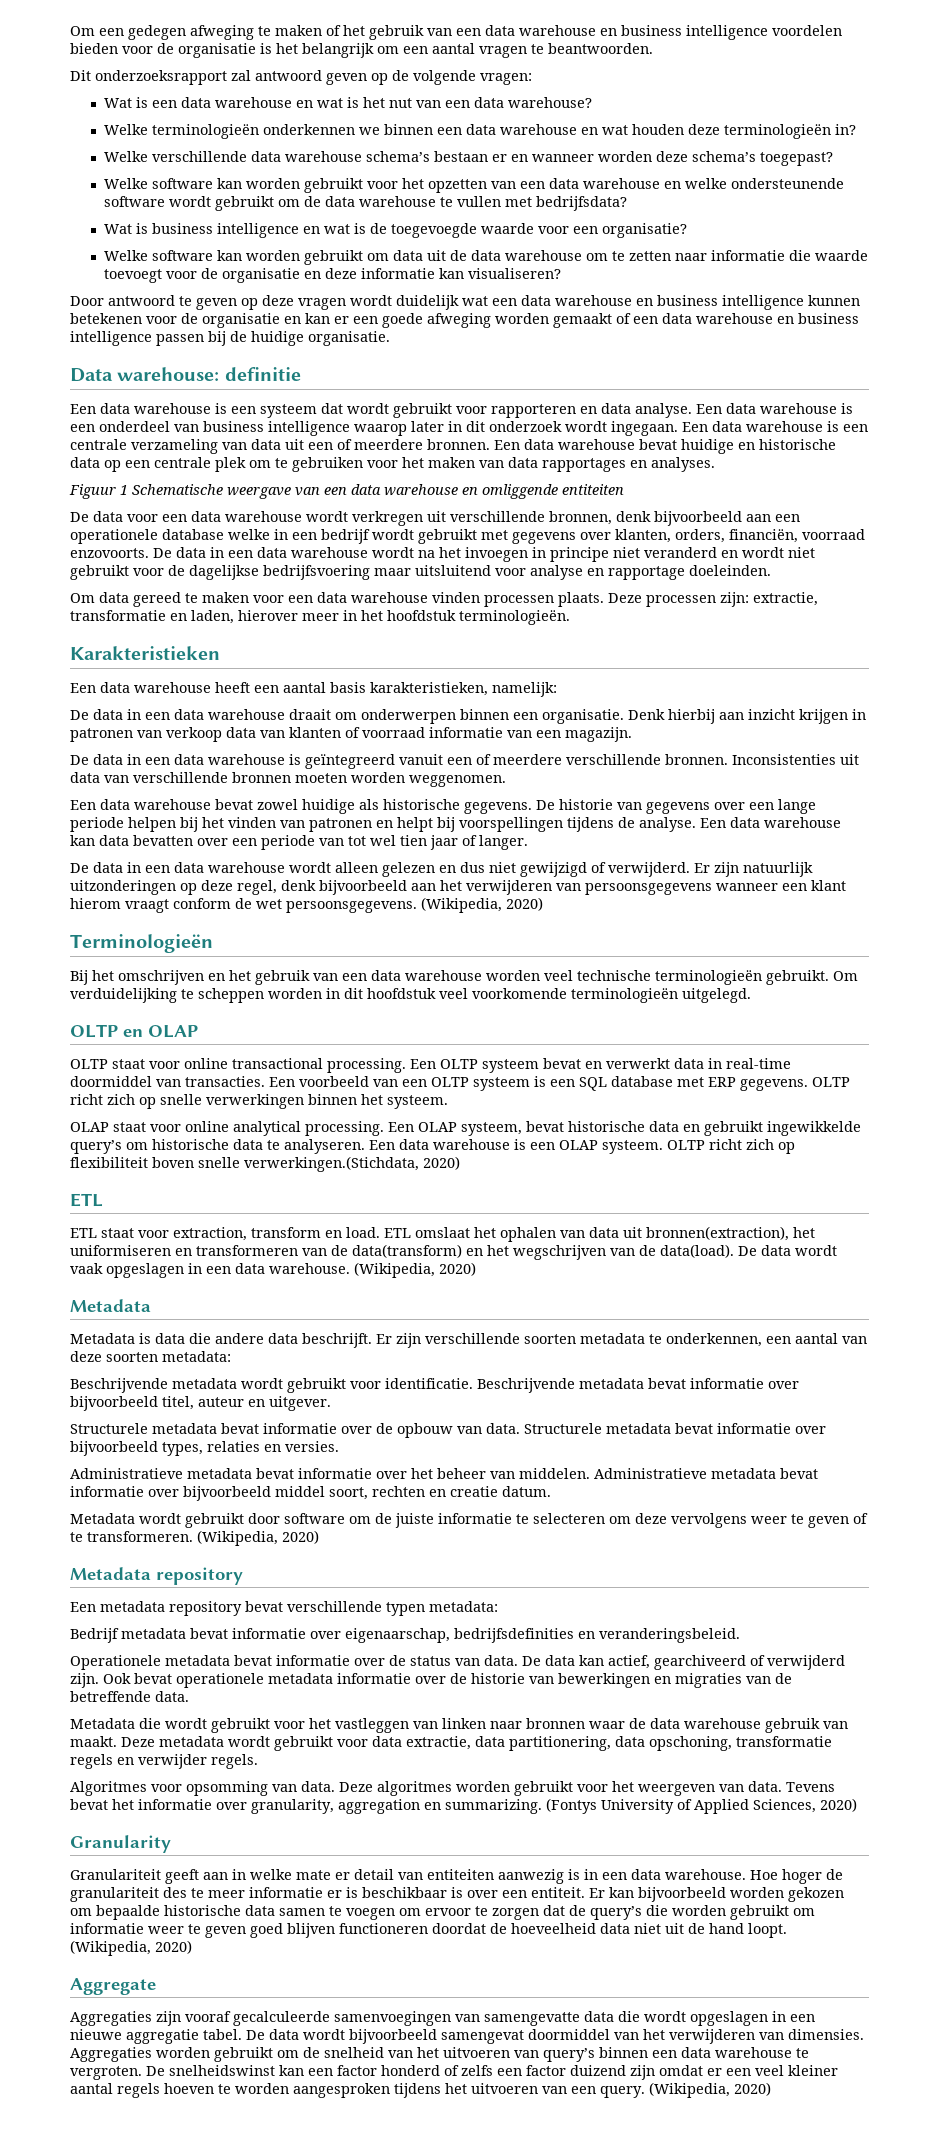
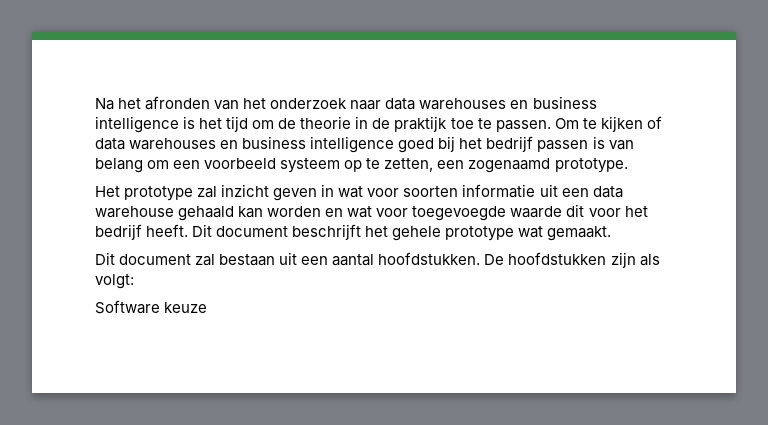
- Om een gedegen afweging te maken of het gebruik van een data warehouse en business intelligence voordelen bieden voor de organisatie is het belangrijk om een aantal vragen te beantwoorden.
- Dit onderzoeksrapport zal antwoord geven op de volgende vragen:
- Wat is een data warehouse en wat is het nut van een data warehouse?
- Welke terminologieën onderkennen we binnen een data warehouse en wat houden deze terminologieën in?
- Welke verschillende data warehouse schema’s bestaan er en wanneer worden deze schema’s toegepast?
- Welke software kan worden gebruikt voor het opzetten van een data warehouse en welke ondersteunende software wordt gebruikt om de data warehouse te vullen met bedrijfsdata?
- Wat is business intelligence en wat is de toegevoegde waarde voor een organisatie?
- Welke software kan worden gebruikt om data uit de data warehouse om te zetten naar informatie die waarde toevoegt voor de organisatie en deze informatie kan visualiseren?
- Door antwoord te geven op deze vragen wordt duidelijk wat een data warehouse en business intelligence kunnen betekenen voor de organisatie en kan er een goede afweging worden gemaakt of een data warehouse en business intelligence passen bij de huidige organisatie.
- Data warehouse: definitie
- Een data warehouse is een systeem dat wordt gebruikt voor rapporteren en data analyse. Een data warehouse is een onderdeel van business intelligence waarop later in dit onderzoek wordt ingegaan. Een data warehouse is een centrale verzameling van data uit een of meerdere bronnen. Een data warehouse bevat huidige en historische data op een centrale plek om te gebruiken voor het maken van data rapportages en analyses.
- Figuur 1 Schematische weergave van een data warehouse en omliggende entiteiten
- De data voor een data warehouse wordt verkregen uit verschillende bronnen, denk bijvoorbeeld aan een operationele database welke in een bedrijf wordt gebruikt met gegevens over klanten, orders, financiën, voorraad enzovoorts. De data in een data warehouse wordt na het invoegen in principe niet veranderd en wordt niet gebruikt voor de dagelijkse bedrijfsvoering maar uitsluitend voor analyse en rapportage doeleinden.
- Om data gereed te maken voor een data warehouse vinden processen plaats. Deze processen zijn: extractie, transformatie en laden, hierover meer in het hoofdstuk terminologieën.
- Karakteristieken
- Een data warehouse heeft een aantal basis karakteristieken, namelijk:
- De data in een data warehouse draait om onderwerpen binnen een organisatie. Denk hierbij aan inzicht krijgen in patronen van verkoop data van klanten of voorraad informatie van een magazijn.
- De data in een data warehouse is geïntegreerd vanuit een of meerdere verschillende bronnen. Inconsistenties uit data van verschillende bronnen moeten worden weggenomen.
- Een data warehouse bevat zowel huidige als historische gegevens. De historie van gegevens over een lange periode helpen bij het vinden van patronen en helpt bij voorspellingen tijdens de analyse. Een data warehouse kan data bevatten over een periode van tot wel tien jaar of langer.
- De data in een data warehouse wordt alleen gelezen en dus niet gewijzigd of verwijderd. Er zijn natuurlijk uitzonderingen op deze regel, denk bijvoorbeeld aan het verwijderen van persoonsgegevens wanneer een klant hierom vraagt conform de wet persoonsgegevens. (Wikipedia, 2020)
- Terminologieën
- Bij het omschrijven en het gebruik van een data warehouse worden veel technische terminologieën gebruikt. Om verduidelijking te scheppen worden in dit hoofdstuk veel voorkomende terminologieën uitgelegd.
- OLTP en OLAP
- OLTP staat voor online transactional processing. Een OLTP systeem bevat en verwerkt data in real-time doormiddel van transacties. Een voorbeeld van een OLTP systeem is een SQL database met ERP gegevens. OLTP richt zich op snelle verwerkingen binnen het systeem.
- OLAP staat voor online analytical processing. Een OLAP systeem, bevat historische data en gebruikt ingewikkelde query’s om historische data te analyseren. Een data warehouse is een OLAP systeem. OLTP richt zich op flexibiliteit boven snelle verwerkingen.(Stichdata, 2020)
- ETL
- ETL staat voor extraction, transform en load. ETL omslaat het ophalen van data uit bronnen(extraction), het uniformiseren en transformeren van de data(transform) en het wegschrijven van de data(load). De data wordt vaak opgeslagen in een data warehouse. (Wikipedia, 2020)
- Metadata
- Metadata is data die andere data beschrijft. Er zijn verschillende soorten metadata te onderkennen, een aantal van deze soorten metadata:
- Beschrijvende metadata wordt gebruikt voor identificatie. Beschrijvende metadata bevat informatie over bijvoorbeeld titel, auteur en uitgever.
- Structurele metadata bevat informatie over de opbouw van data. Structurele metadata bevat informatie over bijvoorbeeld types, relaties en versies.
- Administratieve metadata bevat informatie over het beheer van middelen. Administratieve metadata bevat informatie over bijvoorbeeld middel soort, rechten en creatie datum.
- Metadata wordt gebruikt door software om de juiste informatie te selecteren om deze vervolgens weer te geven of te transformeren. (Wikipedia, 2020)
- Metadata repository
- Een metadata repository bevat verschillende typen metadata:
- Bedrijf metadata bevat informatie over eigenaarschap, bedrijfsdefinities en veranderingsbeleid.
- Operationele metadata bevat informatie over de status van data. De data kan actief, gearchiveerd of verwijderd zijn. Ook bevat operationele metadata informatie over de historie van bewerkingen en migraties van de betreffende data.
- Metadata die wordt gebruikt voor het vastleggen van linken naar bronnen waar de data warehouse gebruik van maakt. Deze metadata wordt gebruikt voor data extractie, data partitionering, data opschoning, transformatie regels en verwijder regels.
- Algoritmes voor opsomming van data. Deze algoritmes worden gebruikt voor het weergeven van data. Tevens bevat het informatie over granularity, aggregation en summarizing. (Fontys University of Applied Sciences, 2020)
- Granularity
- Granulariteit geeft aan in welke mate er detail van entiteiten aanwezig is in een data warehouse. Hoe hoger de granulariteit des te meer informatie er is beschikbaar is over een entiteit. Er kan bijvoorbeeld worden gekozen om bepaalde historische data samen te voegen om ervoor te zorgen dat de query’s die worden gebruikt om informatie weer te geven goed blijven functioneren doordat de hoeveelheid data niet uit de hand loopt. (Wikipedia, 2020)
- Aggregate
- Aggregaties zijn vooraf gecalculeerde samenvoegingen van samengevatte data die wordt opgeslagen in een nieuwe aggregatie tabel. De data wordt bijvoorbeeld samengevat doormiddel van het verwijderen van dimensies. Aggregaties worden gebruikt om de snelheid van het uitvoeren van query’s binnen een data warehouse te vergroten. De snelheidswinst kan een factor honderd of zelfs een factor duizend zijn omdat er een veel kleiner aantal regels hoeven te worden aangesproken tijdens het uitvoeren van een query. (Wikipedia, 2020)
+ Na het afronden van het onderzoek naar data warehouses en business intelligence is het tijd om de theorie in de praktijk toe te passen. Om te kijken of data warehouses en business intelligence goed bij het bedrijf passen is van belang om een voorbeeld systeem op te zetten, een zogenaamd prototype.
+ Het prototype zal inzicht geven in wat voor soorten informatie uit een data warehouse gehaald kan worden en wat voor toegevoegde waarde dit voor het bedrijf heeft. Dit document beschrijft het gehele prototype wat gemaakt.
+ Dit document zal bestaan uit een aantal hoofdstukken. De hoofdstukken zijn als volgt:
+ Software keuze

